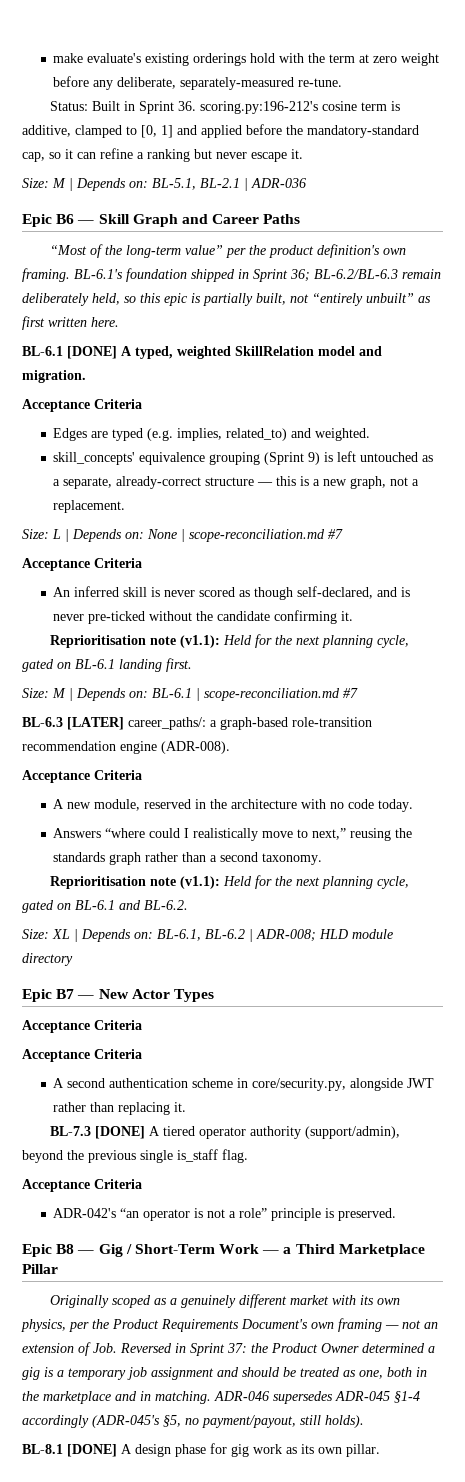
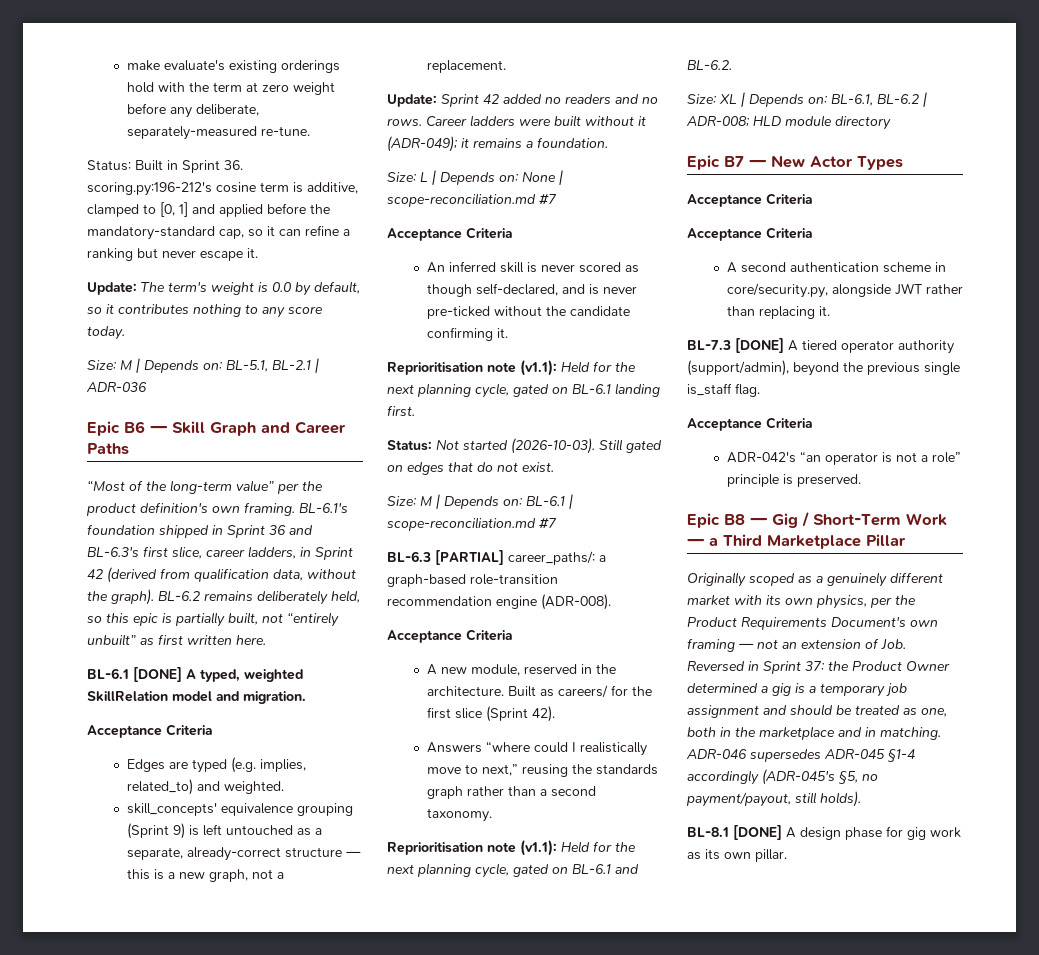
+ Update: The term's weight is 0.0 by default, so it contributes nothing to any score today.
- BL-6.1's foundation shipped in Sprint 36; BL-6.2/BL-6.3 remain deliberately held, so this epic is partially built, not “entirely unbuilt” as first written here.
+ BL-6.1's foundation shipped in Sprint 36 and BL-6.3's first slice, career ladders, in Sprint 42 (derived from qualification data, without the graph). BL-6.2 remains deliberately held, so this epic is partially built, not “entirely unbuilt” as first written here.
+ Update: Sprint 42 added no readers and no rows. Career ladders were built without it (ADR-049); it remains a foundation.
+ Status: Not started (2026-10-03). Still gated on edges that do not exist.
- BL-6.3 [LATER] career_paths/: a graph-based role-transition recommendation engine (ADR-008).
+ BL-6.3 [PARTIAL] career_paths/: a graph-based role-transition recommendation engine (ADR-008).
- A new module, reserved in the architecture with no code today.
+ A new module, reserved in the architecture. Built as careers/ for the first slice (Sprint 42).

